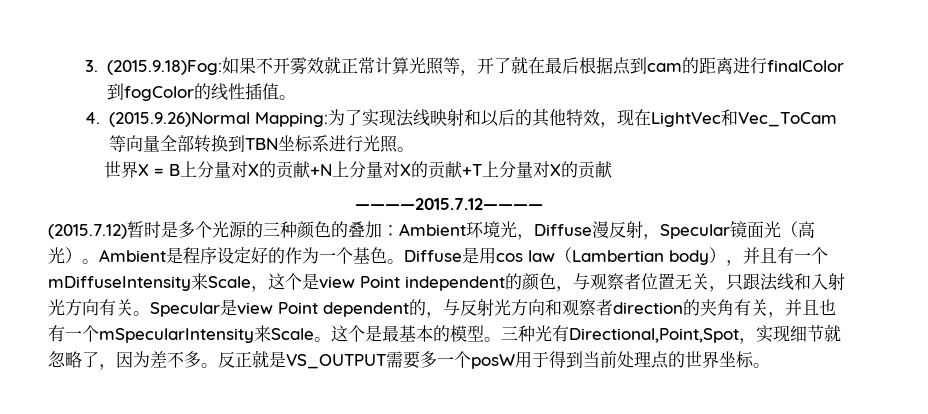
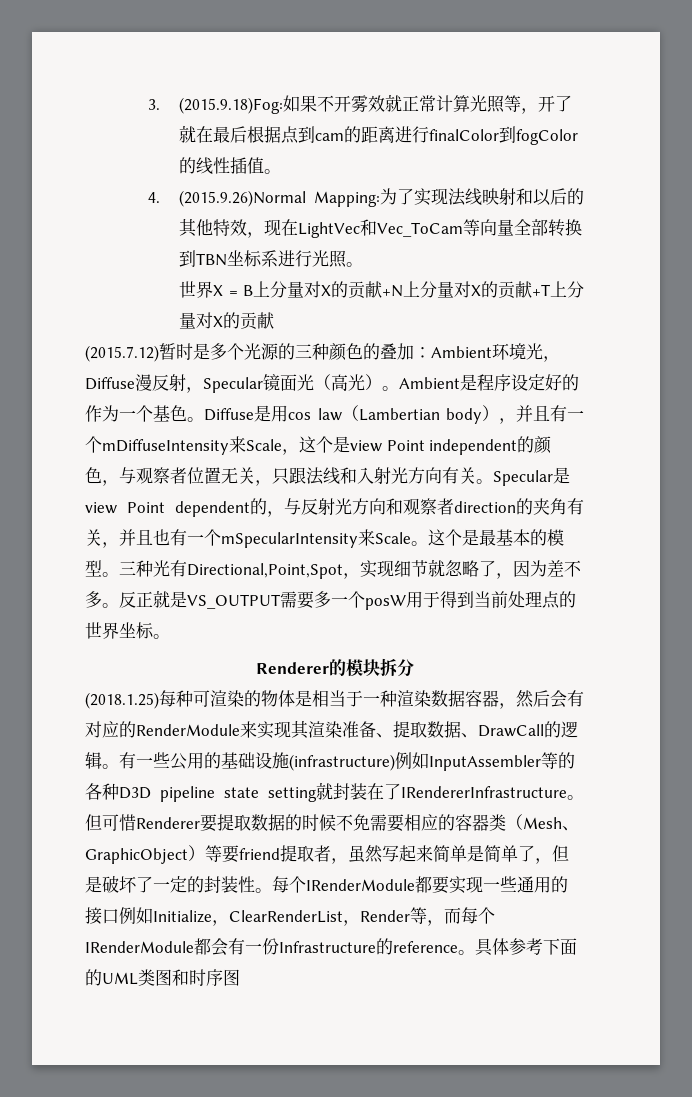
- ————2015.7.12————
+ Renderer的模块拆分
+ (2018.1.25)每种可渲染的物体是相当于一种渲染数据容器，然后会有对应的RenderModule来实现其渲染准备、提取数据、DrawCall的逻辑。有一些公用的基础设施(infrastructure)例如InputAssembler等的各种D3D pipeline state setting就封装在了IRendererInfrastructure。但可惜Renderer要提取数据的时候不免需要相应的容器类（Mesh、GraphicObject）等要friend提取者，虽然写起来简单是简单了，但是破坏了一定的封装性。每个IRenderModule都要实现一些通用的接口例如Initialize，ClearRenderList，Render等，而每个IRenderModule都会有一份Infrastructure的reference。具体参考下面的UML类图和时序图

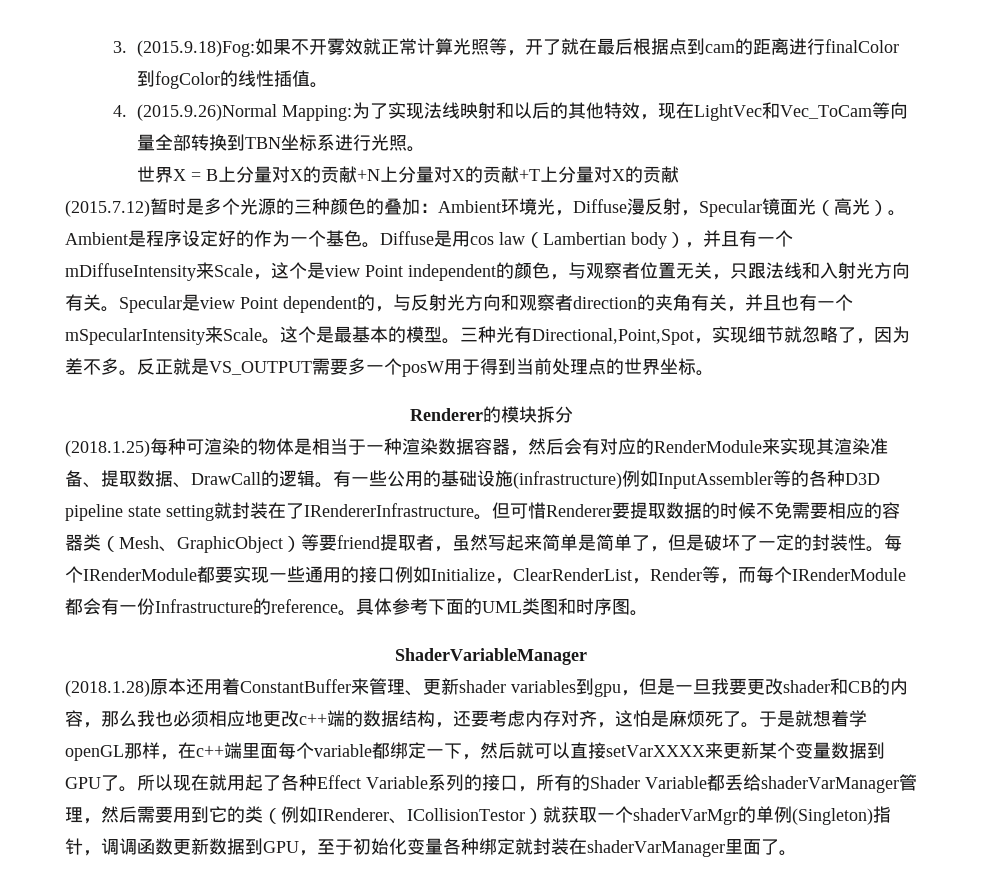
- 具体参考下面的UML类图和时序图
+ 具体参考下面的UML类图和时序图。
+ ShaderVariableManager
+ (2018.1.28)原本还用着ConstantBuffer来管理、更新shader variables到gpu，但是一旦我要更改shader和CB的内容，那么我也必须相应地更改c++端的数据结构，还要考虑内存对齐，这怕是麻烦死了。于是就想着学openGL那样，在c++端里面每个variable都绑定一下，然后就可以直接setVarXXXX来更新某个变量数据到GPU了。所以现在就用起了各种Effect Variable系列的接口，所有的Shader Variable都丢给shaderVarManager管理，然后需要用到它的类（例如IRenderer、ICollisionTestor）就获取一个shaderVarMgr的单例(Singleton)指针，调调函数更新数据到GPU，至于初始化变量各种绑定就封装在shaderVarManager里面了。

